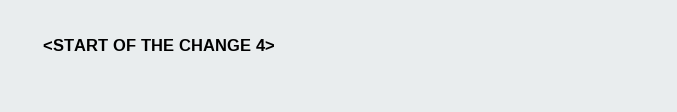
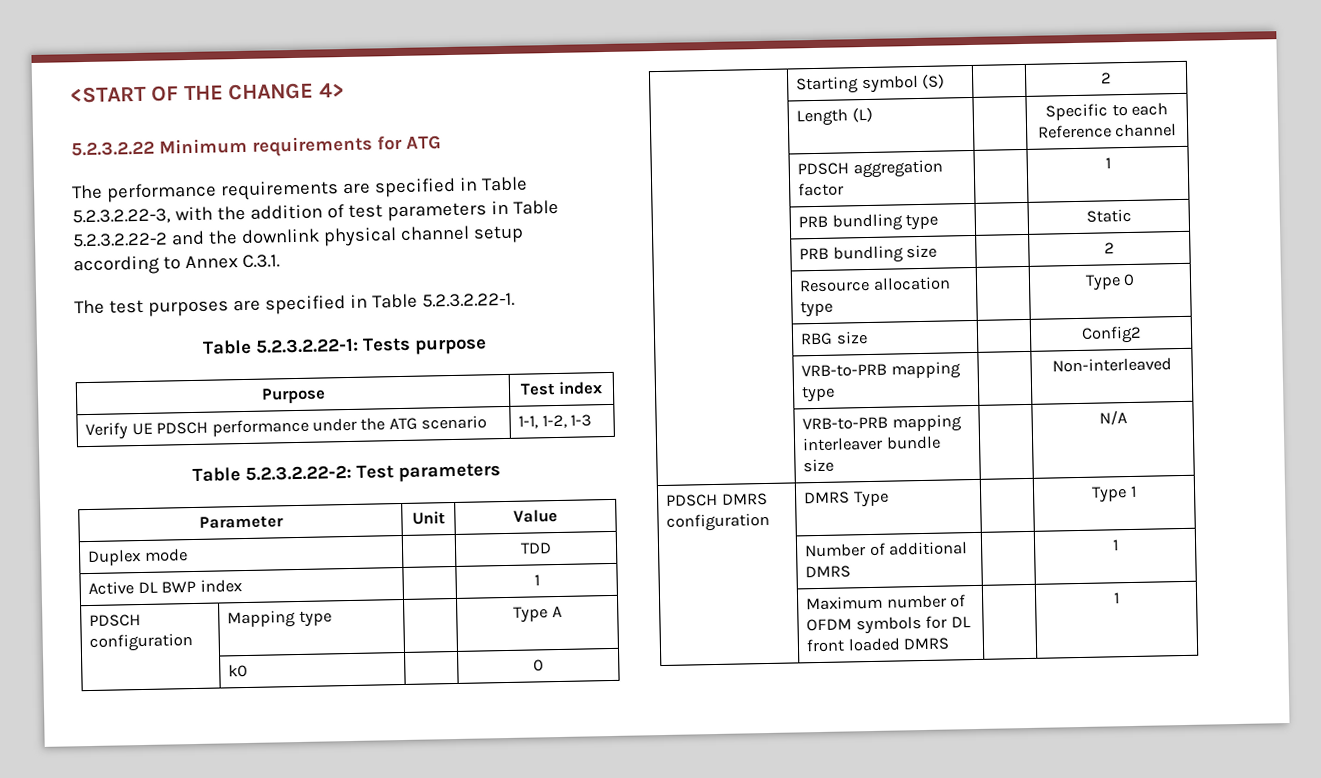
+ 5.2.3.2.22 Minimum requirements for ATG
+ The performance requirements are specified in Table 5.2.3.2.22-3, with the addition of test parameters in Table 5.2.3.2.22-2 and the downlink physical channel setup according to Annex C.3.1.
+ The test purposes are specified in Table 5.2.3.2.22-1.
+ Table 5.2.3.2.22-1: Tests purpose
+ Purpose | Test index
+ Verify UE PDSCH performance under the ATG scenario | 1-1, 1-2, 1-3
+ Table 5.2.3.2.22-2: Test parameters
+ Parameter | Unit | Value
+ Duplex mode | | TDD
+ Active DL BWP index | | 1
+ PDSCH configuration | Mapping type | | Type A
+ | k0 | | 0
+ | Starting symbol (S) | | 2
+ | Length (L) | | Specific to each Reference channel
+ | PDSCH aggregation factor | | 1
+ | PRB bundling type | | Static
+ | PRB bundling size | | 2
+ | Resource allocation type | | Type 0
+ | RBG size | | Config2
+ | VRB-to-PRB mapping type | | Non-interleaved
+ | VRB-to-PRB mapping interleaver bundle size | | N/A
+ PDSCH DMRS configuration | DMRS Type | | Type 1
+ | Number of additional DMRS | | 1
+ | Maximum number of OFDM symbols for DL front loaded DMRS | | 1

